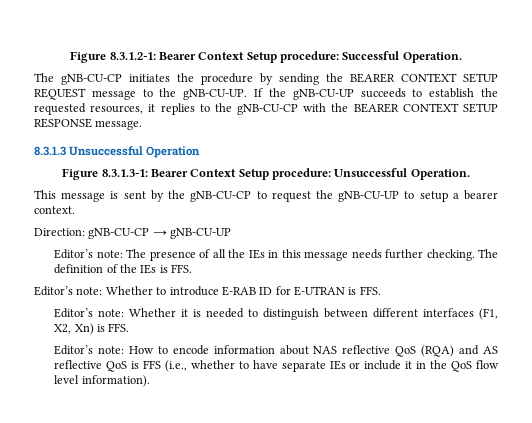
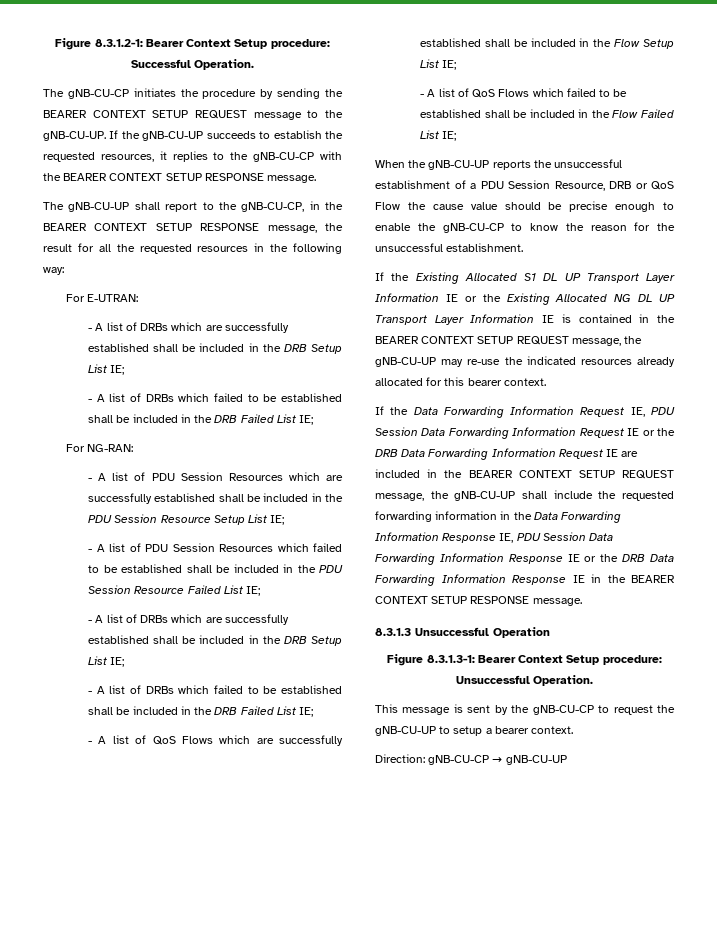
+ The gNB-CU-UP shall report to the gNB-CU-CP, in the BEARER CONTEXT SETUP RESPONSE message, the result for all the requested resources in the following way:
+ For E-UTRAN:
+ - A list of DRBs which are successfully established shall be included in the DRB Setup List IE;
+ - A list of DRBs which failed to be established shall be included in the DRB Failed List IE;
+ For NG-RAN:
+ - A list of PDU Session Resources which are successfully established shall be included in the PDU Session Resource Setup List IE;
+ - A list of PDU Session Resources which failed to be established shall be included in the PDU Session Resource Failed List IE;
+ - A list of DRBs which are successfully established shall be included in the DRB Setup List IE;
+ - A list of DRBs which failed to be established shall be included in the DRB Failed List IE;
+ - A list of QoS Flows which are successfully established shall be included in the Flow Setup List IE;
+ - A list of QoS Flows which failed to be established shall be included in the Flow Failed List IE;
+ When the gNB-CU-UP reports the unsuccessful establishment of a PDU Session Resource, DRB or QoS Flow the cause value should be precise enough to enable the gNB-CU-CP to know the reason for the unsuccessful establishment.
+ If the Existing Allocated S1 DL UP Transport Layer Information IE or the Existing Allocated NG DL UP Transport Layer Information IE is contained in the BEARER CONTEXT SETUP REQUEST message, the gNB-CU-UP may re-use the indicated resources already allocated for this bearer context.
+ If the Data Forwarding Information Request IE, PDU Session Data Forwarding Information Request IE or the DRB Data Forwarding Information Request IE are included in the BEARER CONTEXT SETUP REQUEST message, the gNB-CU-UP shall include the requested forwarding information in the Data Forwarding Information Response IE, PDU Session Data Forwarding Information Response IE or the DRB Data Forwarding Information Response IE in the BEARER CONTEXT SETUP RESPONSE message.
- Editor’s note: The presence of all the IEs in this message needs further checking. The definition of the IEs is FFS.
- Editor’s note: Whether to introduce E-RAB ID for E-UTRAN is FFS.
- Editor’s note: Whether it is needed to distinguish between different interfaces (F1, X2, Xn) is FFS.
- Editor’s note: How to encode information about NAS reflective QoS (RQA) and AS reflective QoS is FFS (i.e., whether to have separate IEs or include it in the QoS flow level information).

